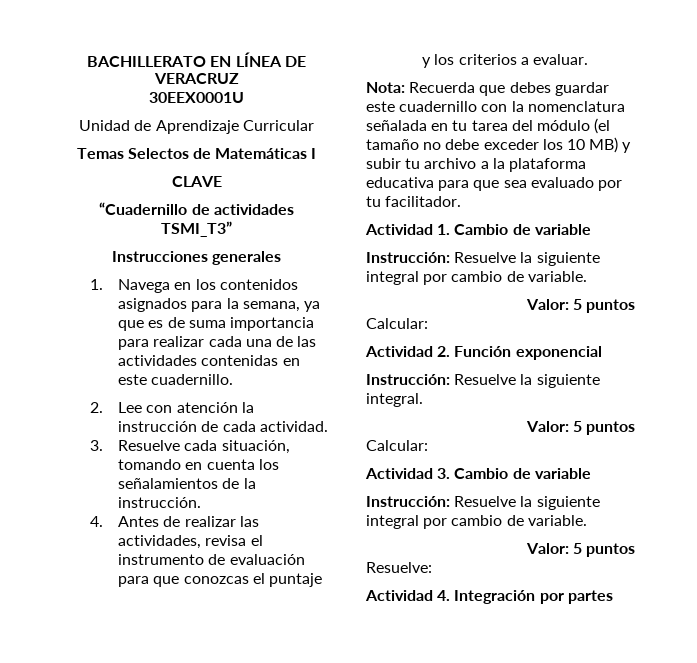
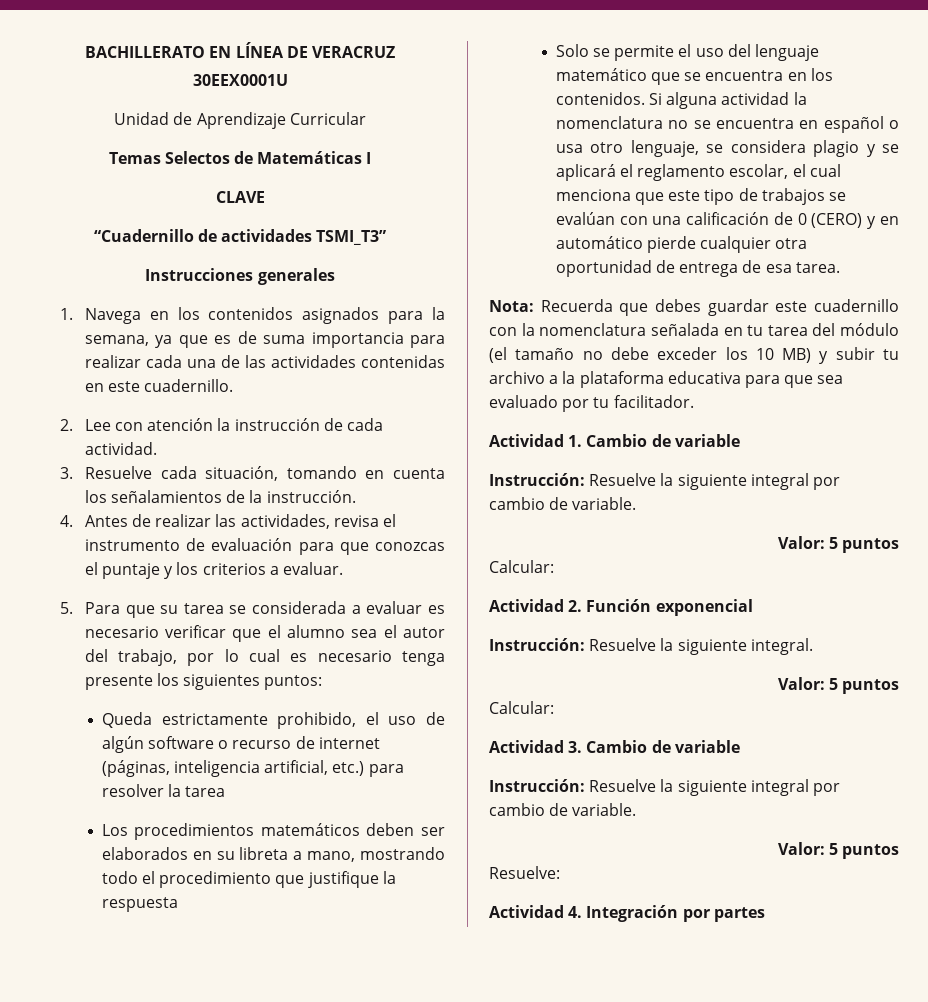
+ 5. Para que su tarea se considerada a evaluar es necesario verificar que el alumno sea el autor del trabajo, por lo cual es necesario tenga presente los siguientes puntos:
+ Queda estrictamente prohibido, el uso de algún software o recurso de internet (páginas, inteligencia artificial, etc.) para resolver la tarea
+ Los procedimientos matemáticos deben ser elaborados en su libreta a mano, mostrando todo el procedimiento que justifique la respuesta
+ Solo se permite el uso del lenguaje matemático que se encuentra en los contenidos. Si alguna actividad la nomenclatura no se encuentra en español o usa otro lenguaje, se considera plagio y se aplicará el reglamento escolar, el cual menciona que este tipo de trabajos se evalúan con una calificación de 0 (CERO) y en automático pierde cualquier otra oportunidad de entrega de esa tarea.

